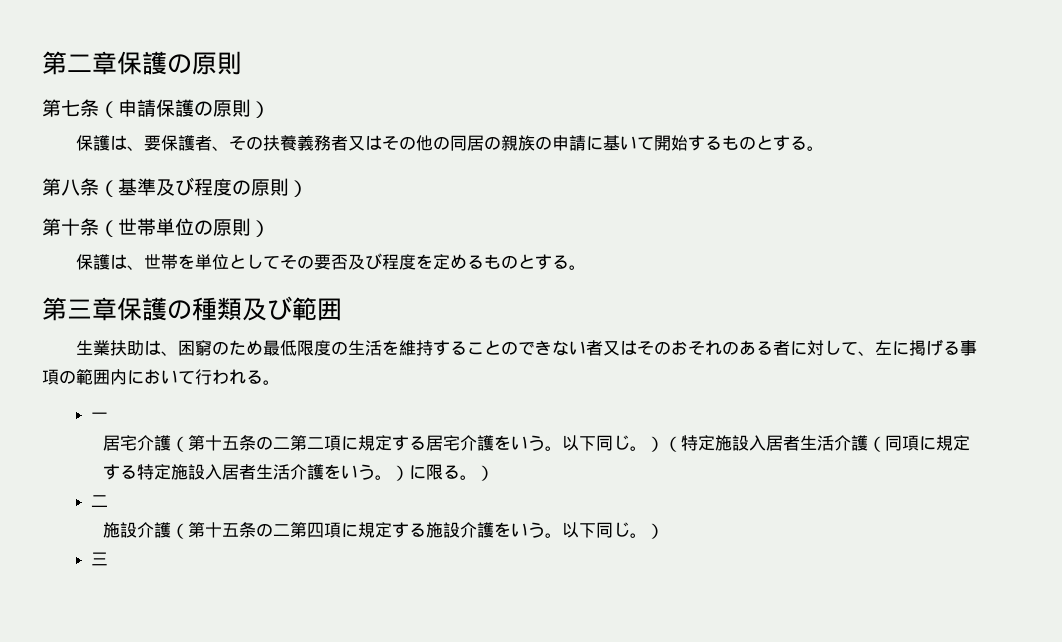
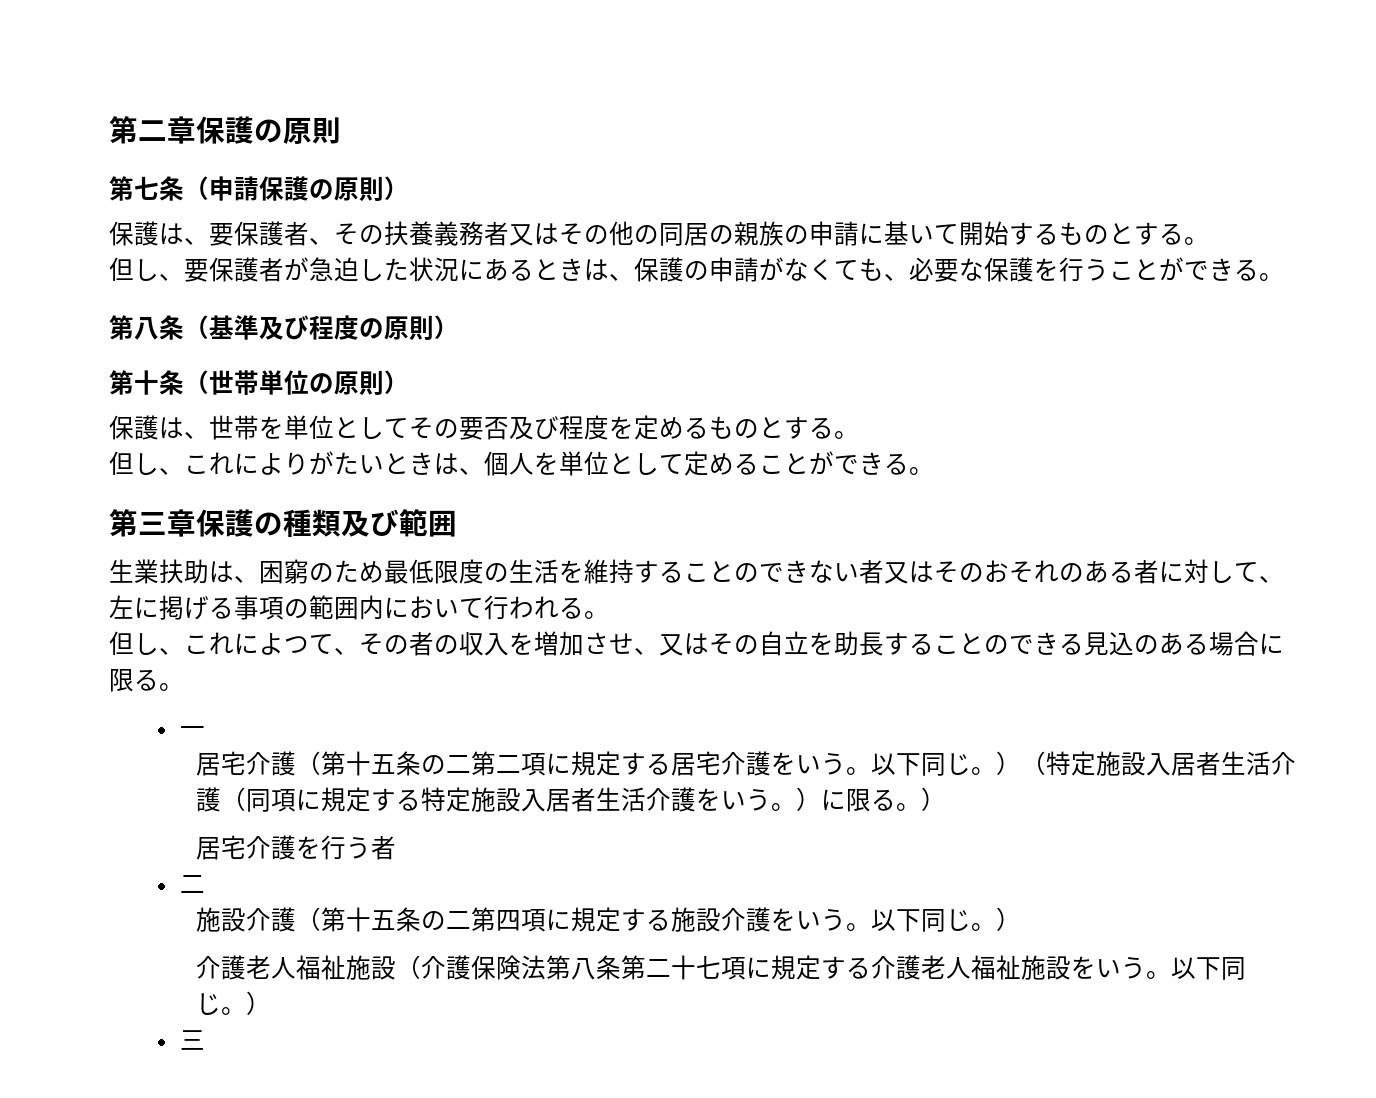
+ 但し、要保護者が急迫した状況にあるときは、保護の申請がなくても、必要な保護を行うことができる。
+ 但し、これによりがたいときは、個人を単位として定めることができる。
+ 但し、これによつて、その者の収入を増加させ、又はその自立を助長することのできる見込のある場合に限る。
+ 居宅介護を行う者
+ 介護老人福祉施設（介護保険法第八条第二十七項に規定する介護老人福祉施設をいう。以下同じ。）

